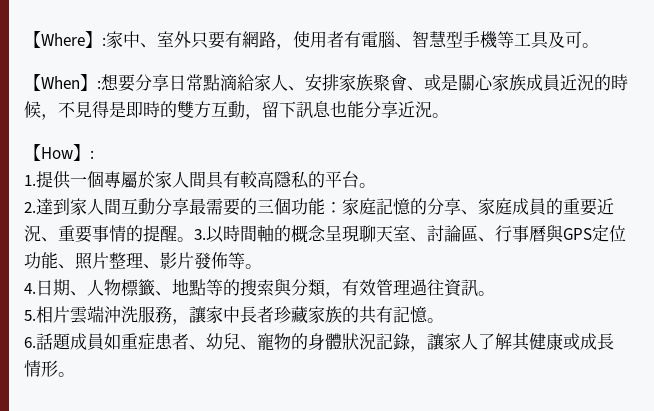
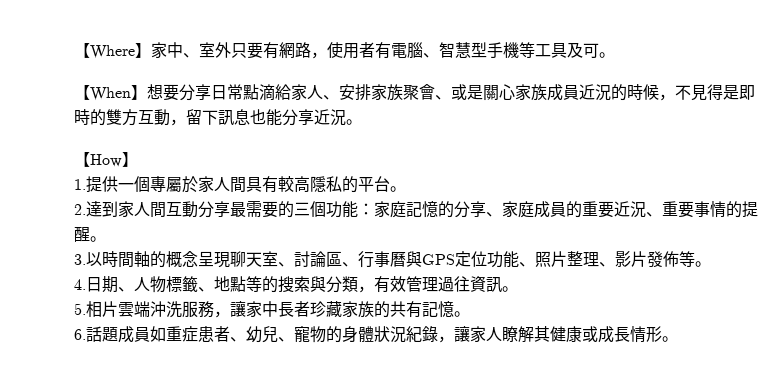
- 【Where】:家中、室外只要有網路，使用者有電腦、智慧型手機等工具及可。
+ 【Where】家中、室外只要有網路，使用者有電腦、智慧型手機等工具及可。
- 【When】:想要分享日常點滴給家人、安排家族聚會、或是關心家族成員近況的時候，不見得是即時的雙方互動，留下訊息也能分享近況。
+ 【When】想要分享日常點滴給家人、安排家族聚會、或是關心家族成員近況的時候，不見得是即時的雙方互動，留下訊息也能分享近況。
- 【How】:
+ 【How】
- 2.達到家人間互動分享最需要的三個功能：家庭記憶的分享、家庭成員的重要近況、重要事情的提醒。3.以時間軸的概念呈現聊天室、討論區、行事曆與GPS定位功能、照片整理、影片發佈等。
+ 2.達到家人間互動分享最需要的三個功能：家庭記憶的分享、家庭成員的重要近況、重要事情的提醒。
+ 3.以時間軸的概念呈現聊天室、討論區、行事曆與GPS定位功能、照片整理、影片發佈等。
- 6.話題成員如重症患者、幼兒、寵物的身體狀況記錄，讓家人了解其健康或成長情形。
+ 6.話題成員如重症患者、幼兒、寵物的身體狀況紀錄，讓家人瞭解其健康或成長情形。

